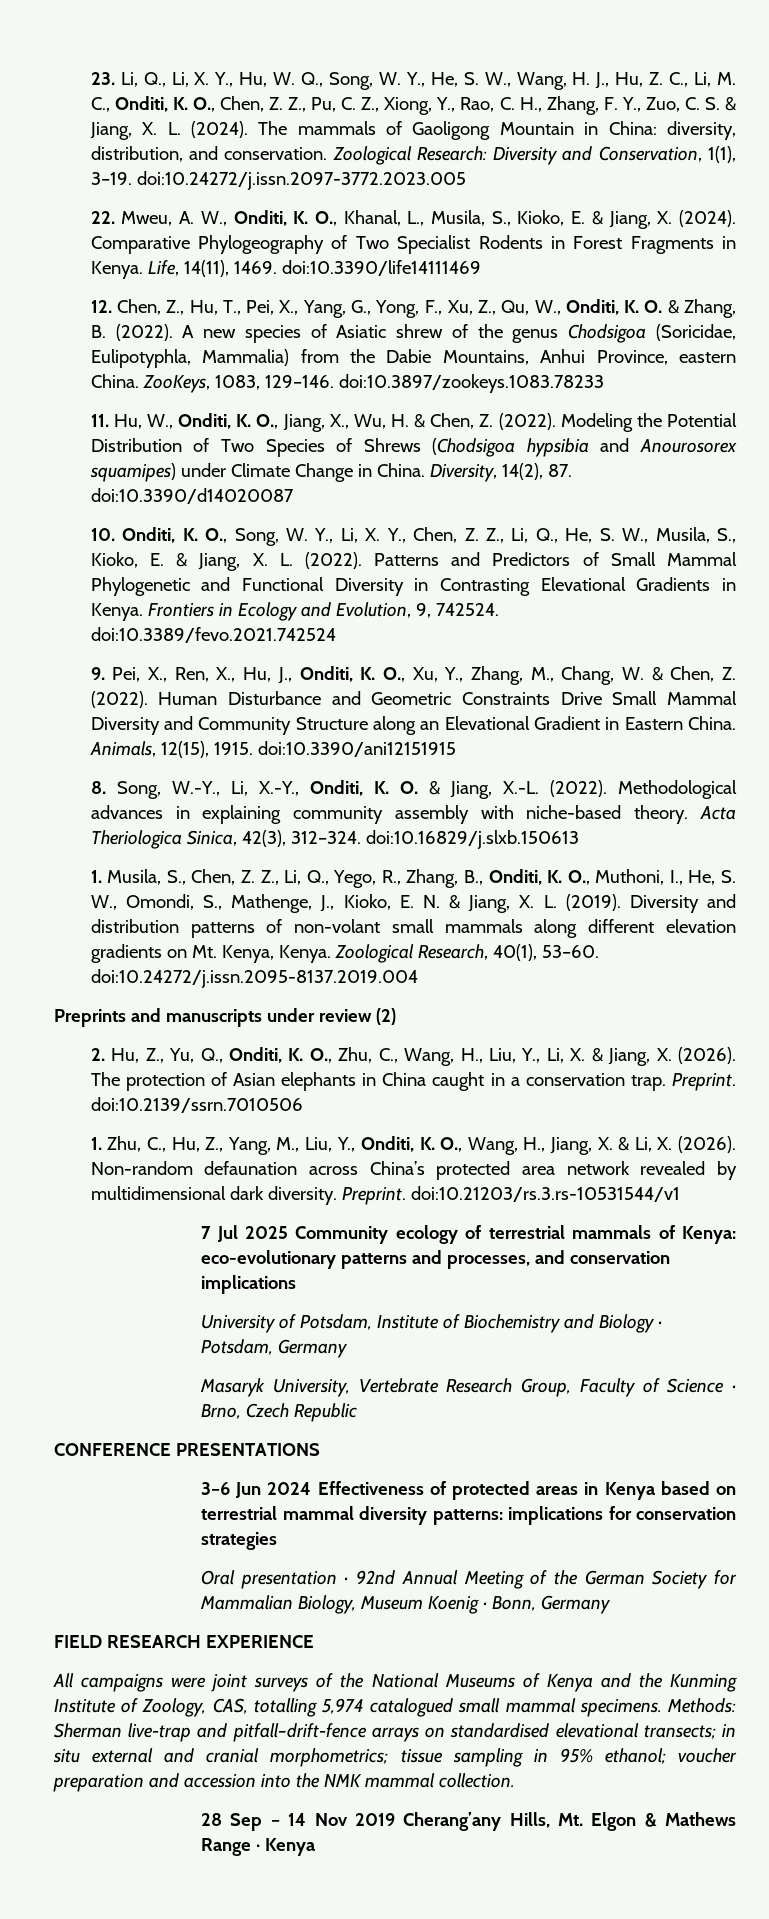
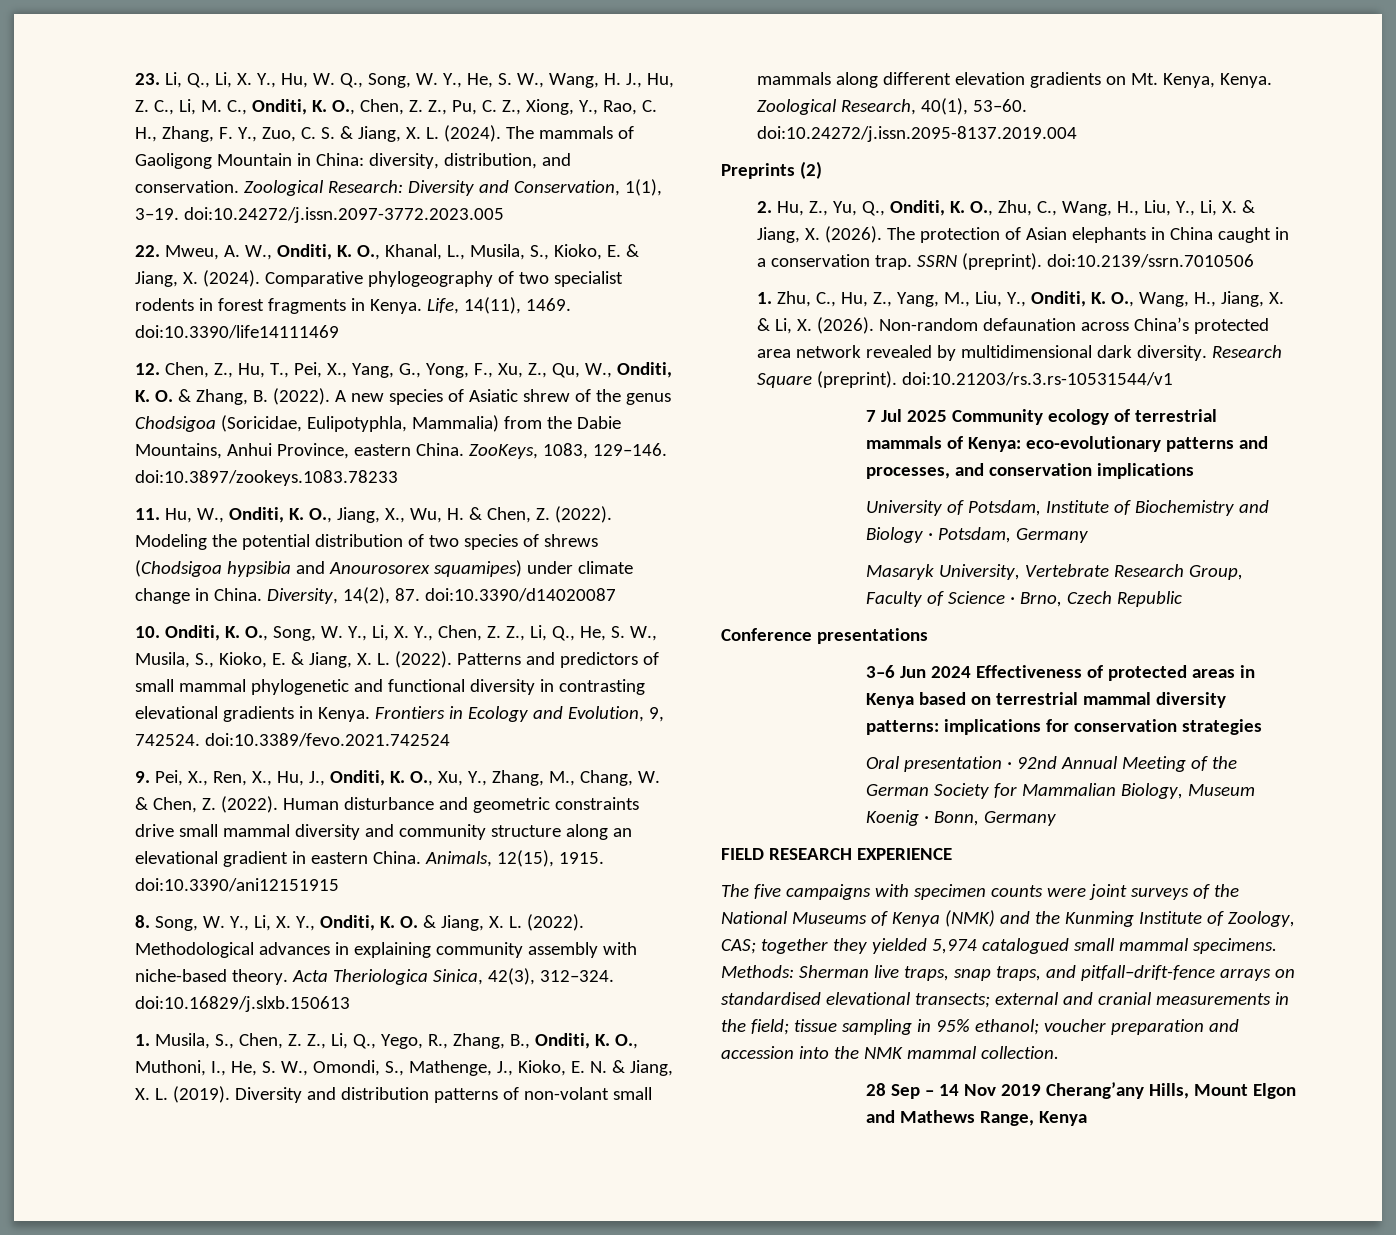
- Comparative Phylogeography of Two Specialist Rodents in Forest Fragments in Kenya.
+ Comparative phylogeography of two specialist rodents in forest fragments in Kenya.
- Modeling the Potential Distribution of Two Species of Shrews (Chodsigoa hypsibia and Anourosorex squamipes) under Climate Change in China.
+ Modeling the potential distribution of two species of shrews (Chodsigoa hypsibia and Anourosorex squamipes) under climate change in China.
- Patterns and Predictors of Small Mammal Phylogenetic and Functional Diversity in Contrasting Elevational Gradients in Kenya.
+ Patterns and predictors of small mammal phylogenetic and functional diversity in contrasting elevational gradients in Kenya.
- Human Disturbance and Geometric Constraints Drive Small Mammal Diversity and Community Structure along an Elevational Gradient in Eastern China.
+ Human disturbance and geometric constraints drive small mammal diversity and community structure along an elevational gradient in eastern China.
- 8. Song, W.-Y., Li, X.-Y., Onditi, K. O. & Jiang, X.-L. (2022).
+ 8. Song, W. Y., Li, X. Y., Onditi, K. O. & Jiang, X. L. (2022).
- Preprints and manuscripts under review (2)
+ Preprints (2)
- Preprint. doi:10.2139/ssrn.7010506
+ SSRN (preprint). doi:10.2139/ssrn.7010506
- Preprint. doi:10.21203/rs.3.rs-10531544/v1
+ Research Square (preprint). doi:10.21203/rs.3.rs-10531544/v1
- CONFERENCE PRESENTATIONS
+ Conference presentations
- All campaigns were joint surveys of the National Museums of Kenya and the Kunming Institute of Zoology, CAS, totalling 5,974 catalogued small mammal specimens.
+ The five campaigns with specimen counts were joint surveys of the National Museums of Kenya (NMK) and the Kunming Institute of Zoology, CAS; together they yielded 5,974 catalogued small mammal specimens.
- Methods: Sherman live-trap and pitfall–drift-fence arrays on standardised elevational transects; in situ external and cranial morphometrics; tissue sampling in 95% ethanol; voucher preparation and accession into the NMK mammal collection.
+ Methods: Sherman live traps, snap traps, and pitfall–drift-fence arrays on standardised elevational transects; external and cranial measurements in the field; tissue sampling in 95% ethanol; voucher preparation and accession into the NMK mammal collection.
- 28 Sep – 14 Nov 2019 Cherang’any Hills, Mt. Elgon & Mathews Range · Kenya
+ 28 Sep – 14 Nov 2019 Cherang’any Hills, Mount Elgon and Mathews Range, Kenya

